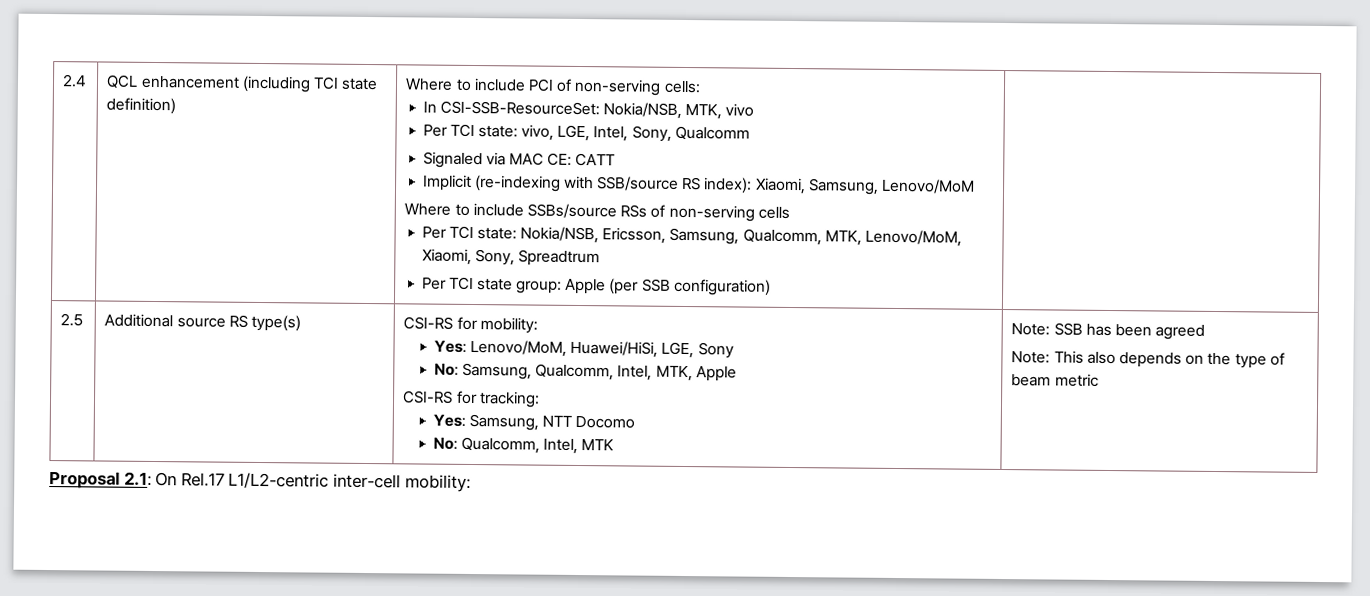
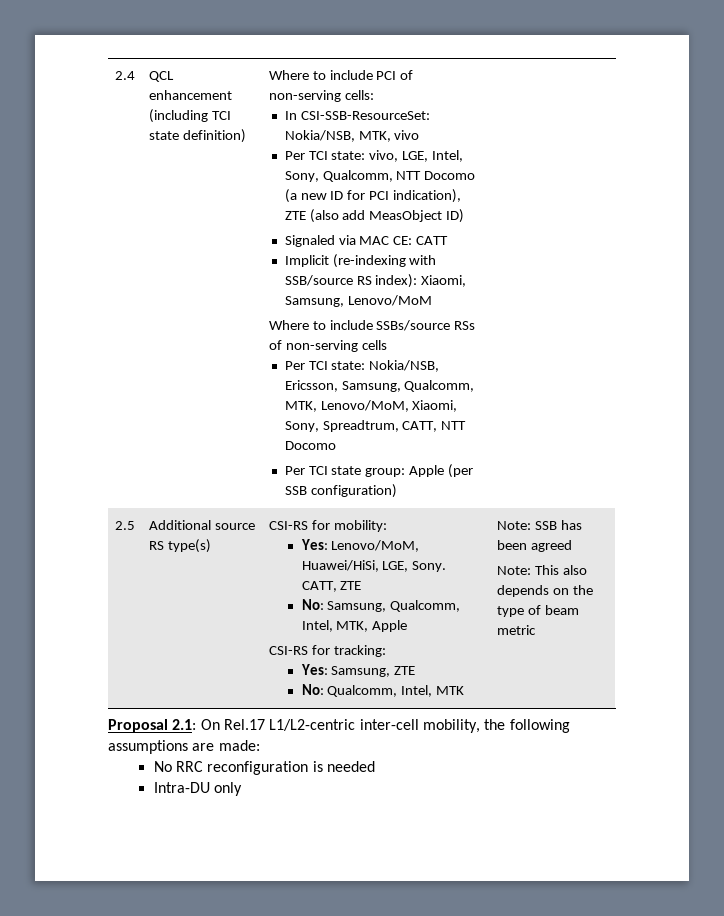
- Per TCI state: vivo, LGE, Intel, Sony, Qualcomm
+ Per TCI state: vivo, LGE, Intel, Sony, Qualcomm, NTT Docomo (a new ID for PCI indication), ZTE (also add MeasObject ID)
- Per TCI state: Nokia/NSB, Ericsson, Samsung, Qualcomm, MTK, Lenovo/MoM, Xiaomi, Sony, Spreadtrum
+ Per TCI state: Nokia/NSB, Ericsson, Samsung, Qualcomm, MTK, Lenovo/MoM, Xiaomi, Sony, Spreadtrum, CATT, NTT Docomo
- Yes: Lenovo/MoM, Huawei/HiSi, LGE, Sony
+ Yes: Lenovo/MoM, Huawei/HiSi, LGE, Sony. CATT, ZTE
- Yes: Samsung, NTT Docomo
+ Yes: Samsung, ZTE
- Proposal 2.1: On Rel.17 L1/L2-centric inter-cell mobility:
+ Proposal 2.1: On Rel.17 L1/L2-centric inter-cell mobility, the following assumptions are made:
+ No RRC reconfiguration is needed
+ Intra-DU only

